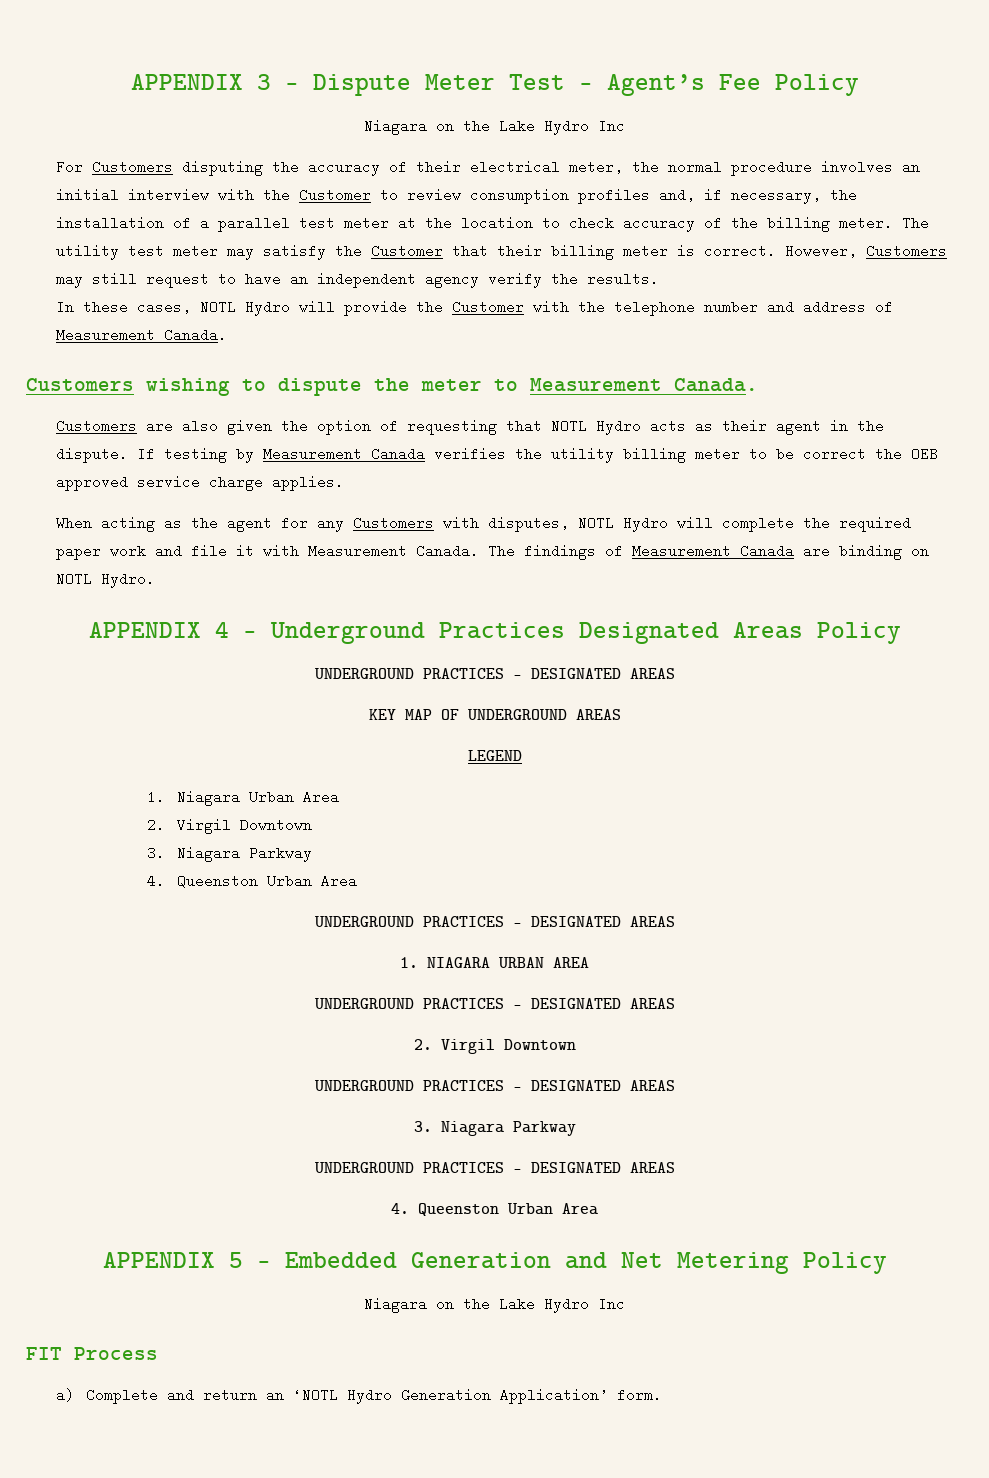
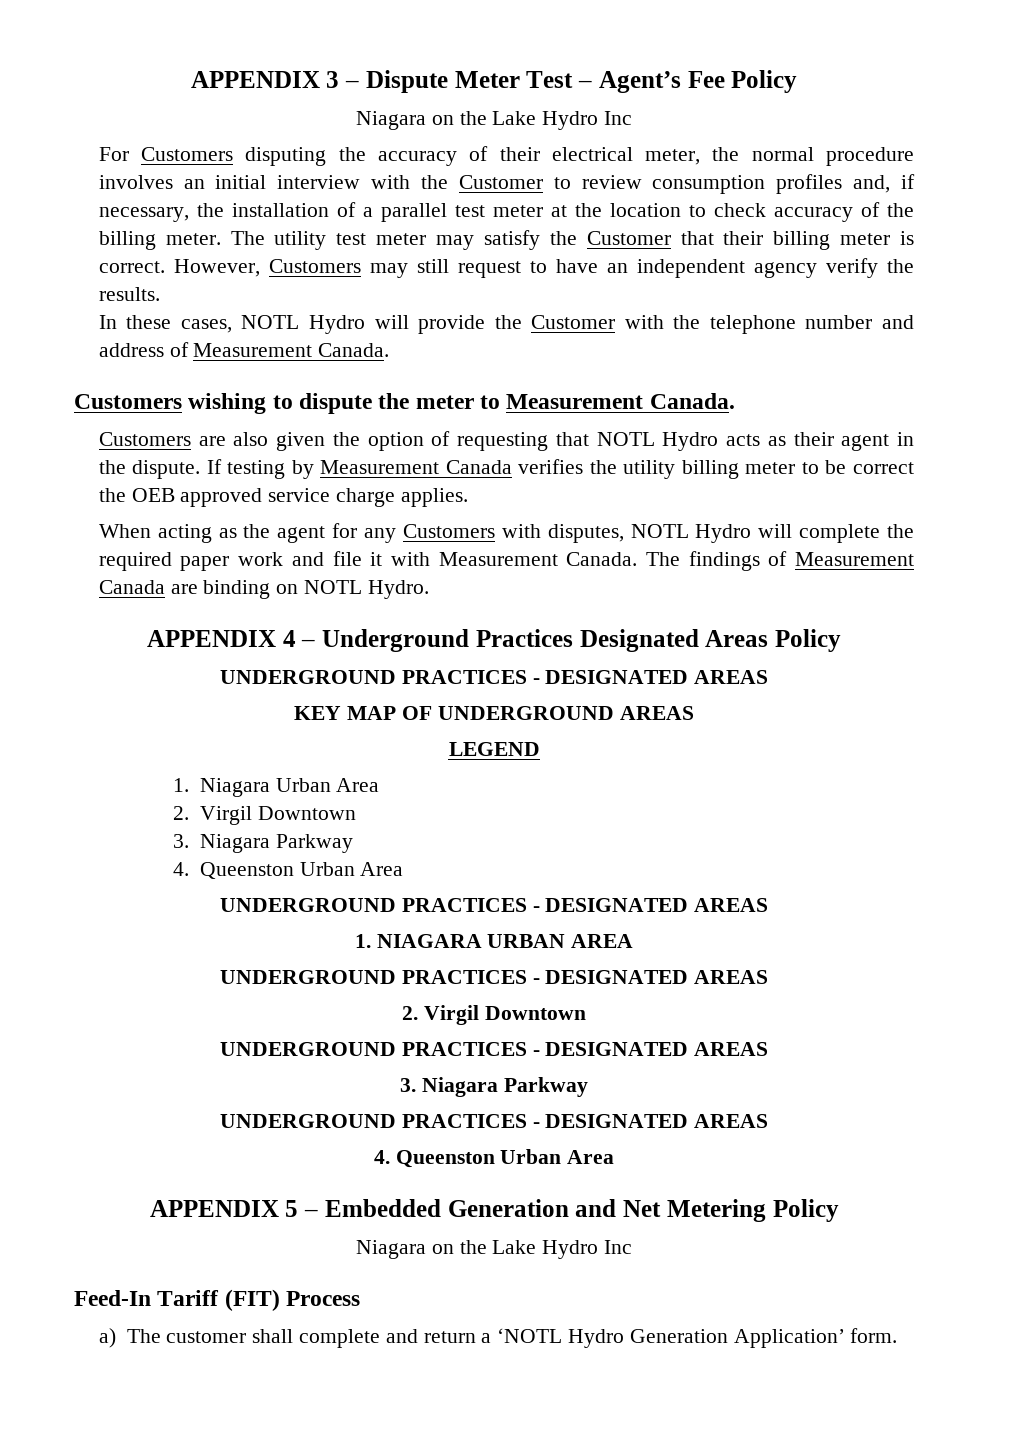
- FIT Process
+ Feed-In Tariff (FIT) Process
- a) Complete and return an ‘NOTL Hydro Generation Application’ form.
+ a) The customer shall complete and return a ‘NOTL Hydro Generation Application’ form.

